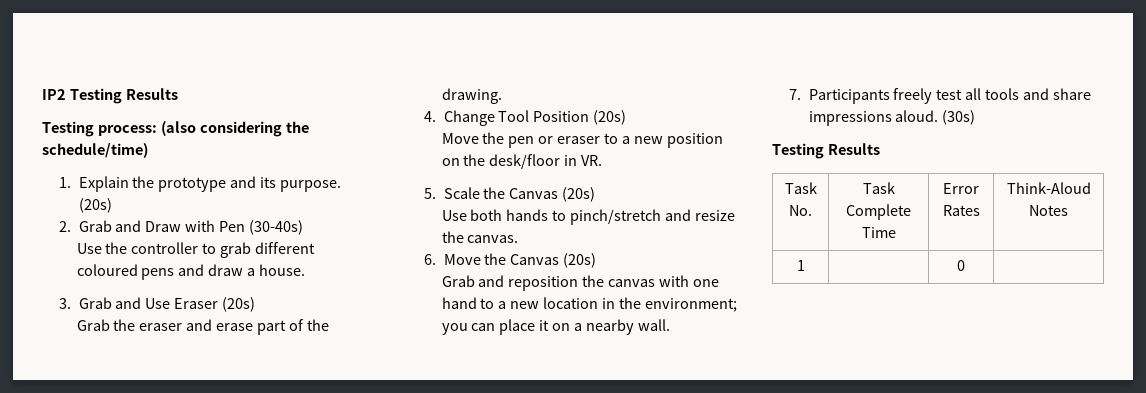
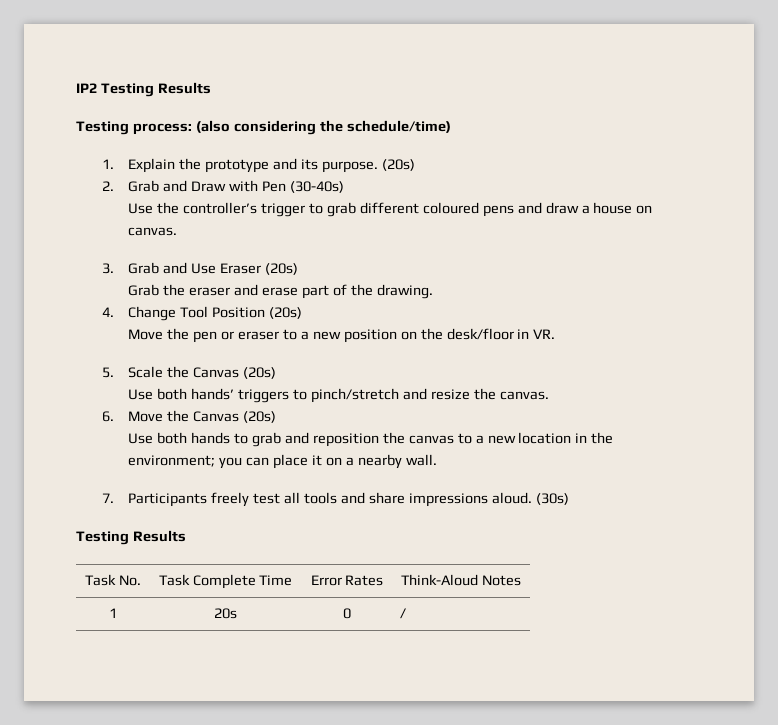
- Use the controller to grab different coloured pens and draw a house.
+ Use the controller’s trigger to grab different coloured pens and draw a house on canvas.
- Use both hands to pinch/stretch and resize the canvas.
+ Use both hands’ triggers to pinch/stretch and resize the canvas.
- Grab and reposition the canvas with one hand to a new location in the environment; you can place it on a nearby wall.
+ Use both hands to grab and reposition the canvas to a new location in the environment; you can place it on a nearby wall.
- 1 | | 0 |
+ 1 | 20s | 0 | /

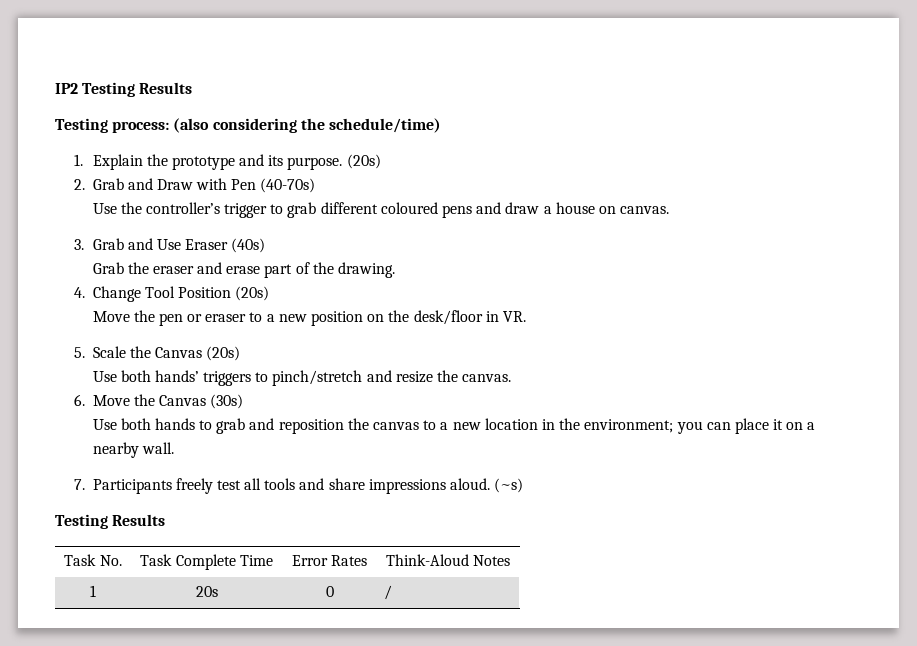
- 2. Grab and Draw with Pen (30-40s)
+ 2. Grab and Draw with Pen (40-70s)
- 3. Grab and Use Eraser (20s)
+ 3. Grab and Use Eraser (40s)
- 6. Move the Canvas (20s)
+ 6. Move the Canvas (30s)
- (30s)
+ (~s)

